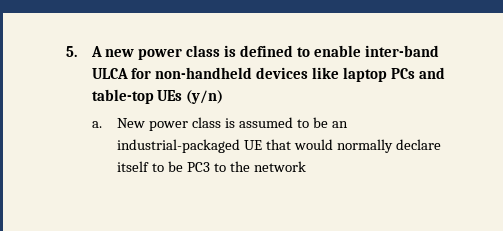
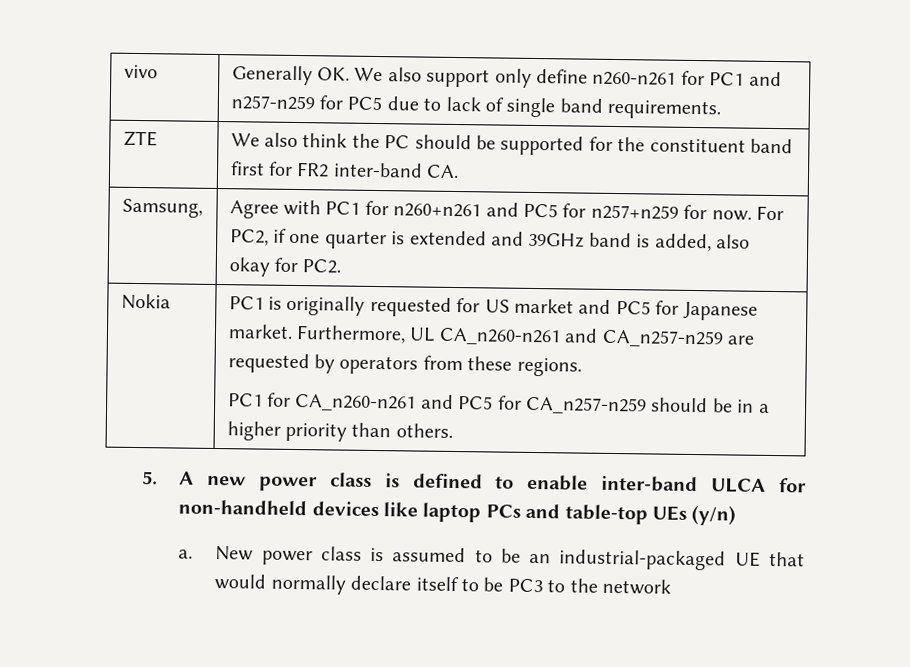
+ vivo | Generally OK. We also support only define n260-n261 for PC1 and n257-n259 for PC5 due to lack of single band requirements.
+ ZTE | We also think the PC should be supported for the constituent band first for FR2 inter-band CA.
+ Samsung, | Agree with PC1 for n260+n261 and PC5 for n257+n259 for now. For PC2, if one quarter is extended and 39GHz band is added, also okay for PC2.
+ Nokia | PC1 is originally requested for US market and PC5 for Japanese market. Furthermore, UL CA_n260-n261 and CA_n257-n259 are requested by operators from these regions.
+ PC1 for CA_n260-n261 and PC5 for CA_n257-n259 should be in a higher priority than others.

